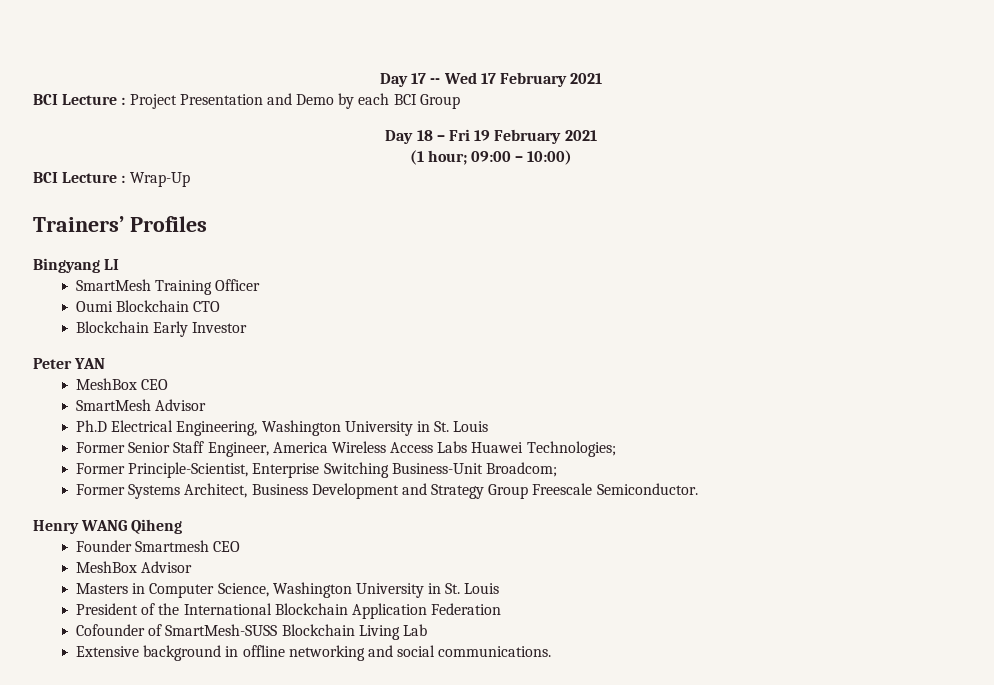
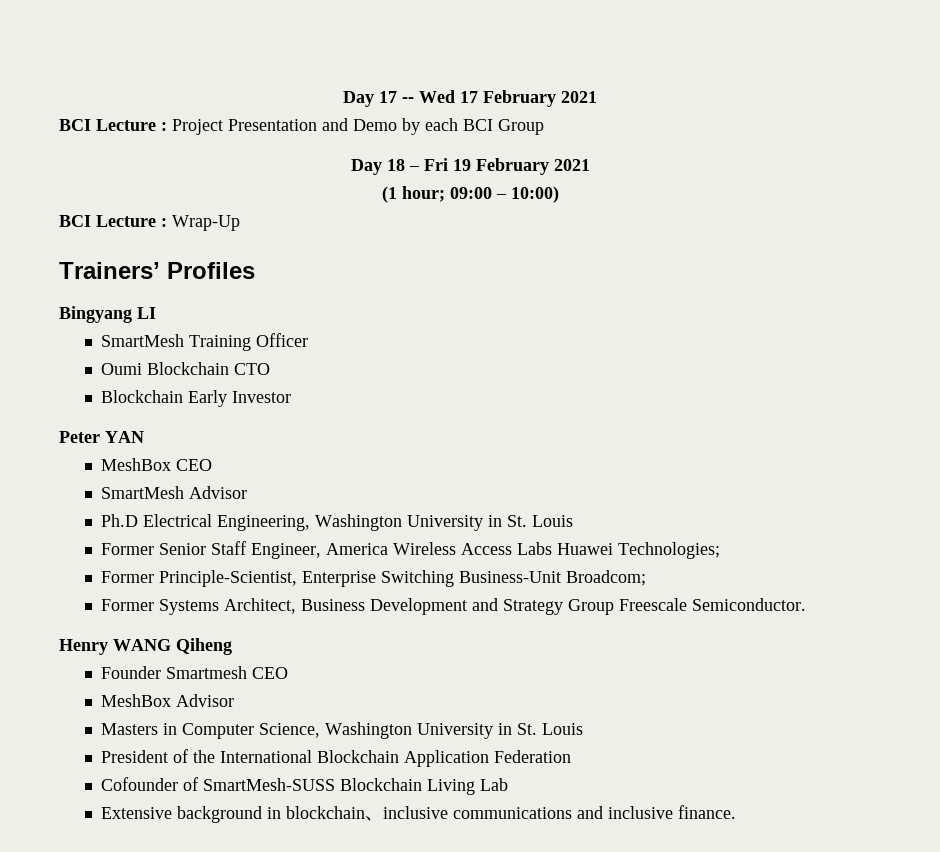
- Extensive background in offline networking and social communications.
+ Extensive background in blockchain、inclusive communications and inclusive finance.

